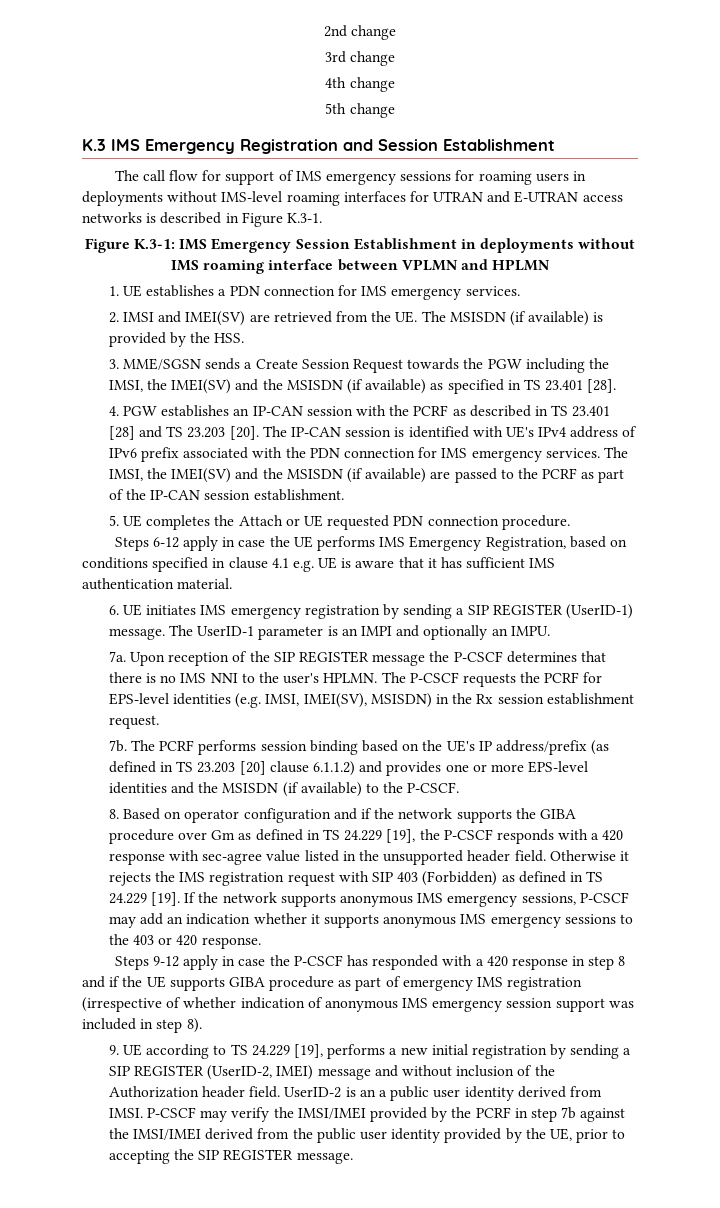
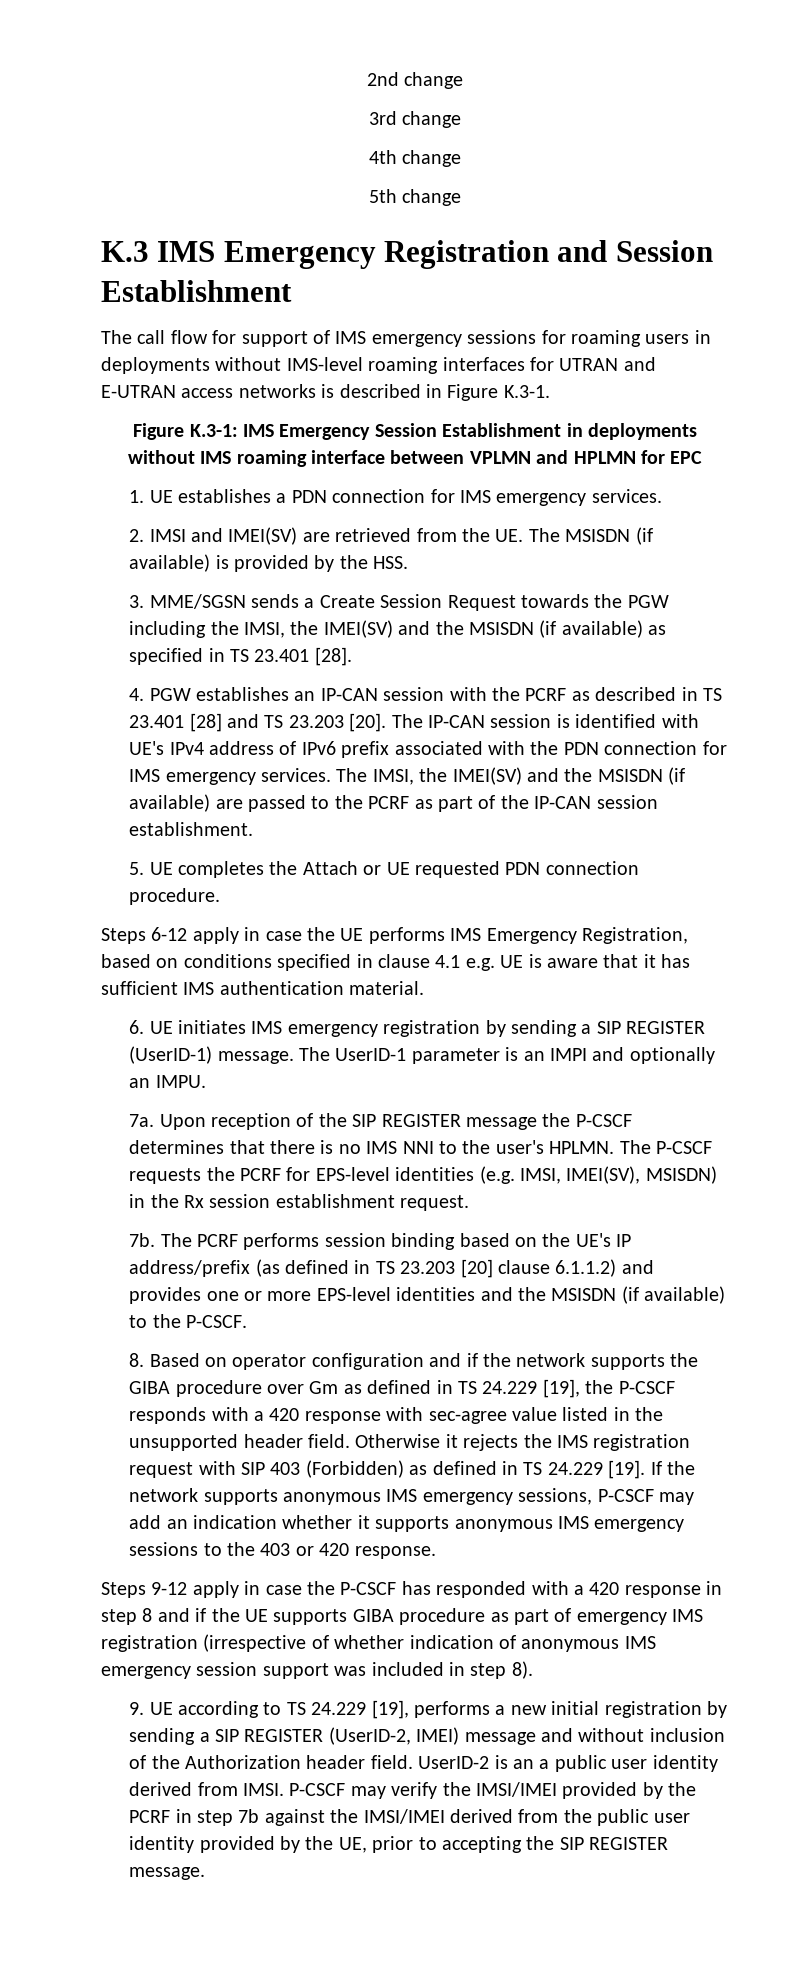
- Figure K.3-1: IMS Emergency Session Establishment in deployments without IMS roaming interface between VPLMN and HPLMN
+ Figure K.3-1: IMS Emergency Session Establishment in deployments without IMS roaming interface between VPLMN and HPLMN for EPC

